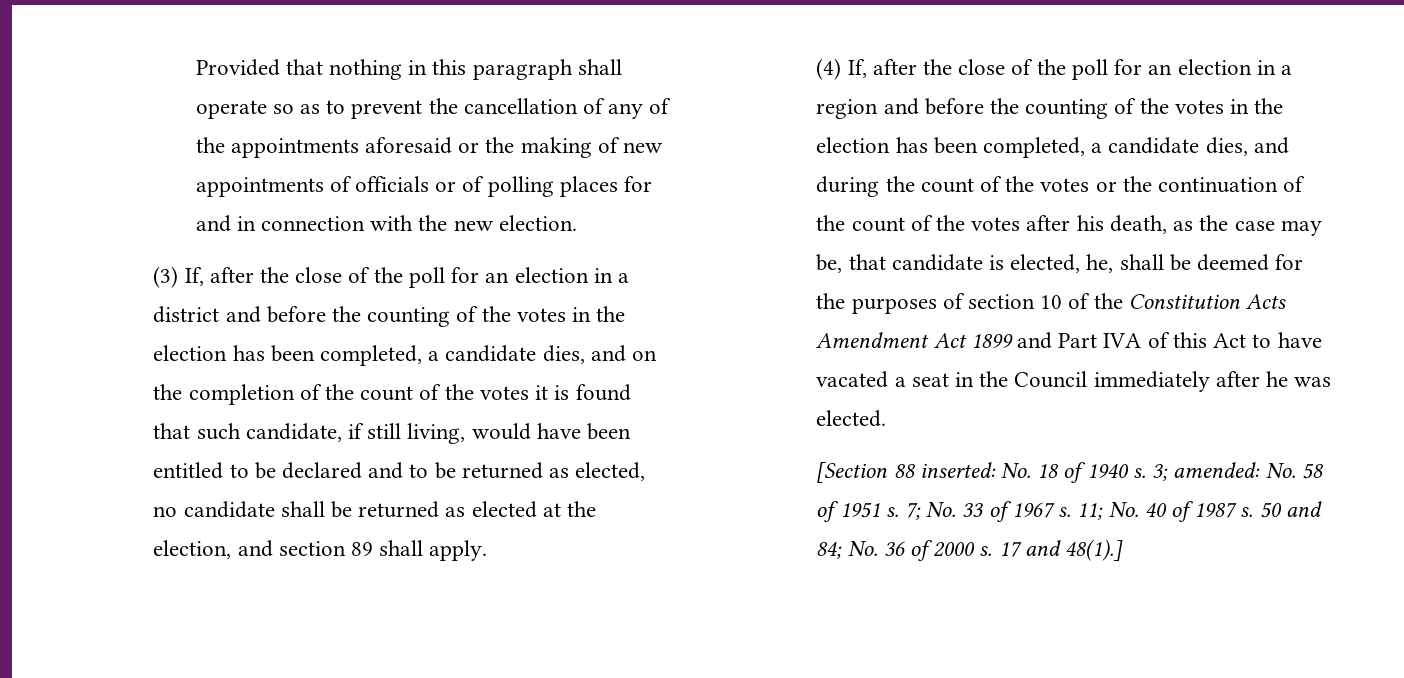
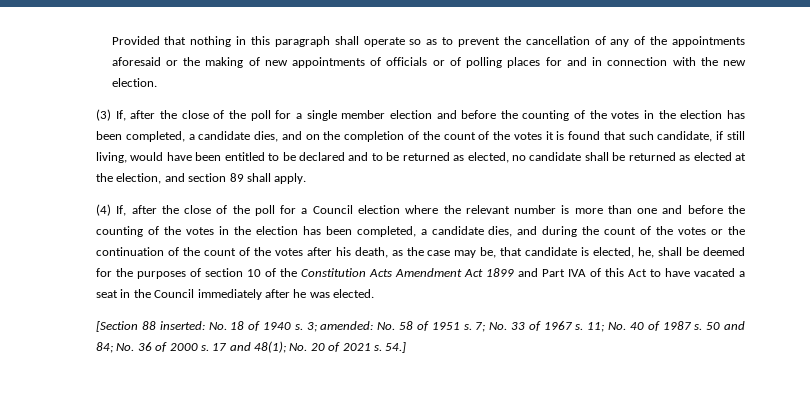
- (3) If, after the close of the poll for an election in a district and before the counting of the votes in the election has been completed, a candidate dies, and on the completion of the count of the votes it is found that such candidate, if still living, would have been entitled to be declared and to be returned as elected, no candidate shall be returned as elected at the election, and section 89 shall apply.
+ (3) If, after the close of the poll for a single member election and before the counting of the votes in the election has been completed, a candidate dies, and on the completion of the count of the votes it is found that such candidate, if still living, would have been entitled to be declared and to be returned as elected, no candidate shall be returned as elected at the election, and section 89 shall apply.
- (4) If, after the close of the poll for an election in a region and before the counting of the votes in the election has been completed, a candidate dies, and during the count of the votes or the continuation of the count of the votes after his death, as the case may be, that candidate is elected, he, shall be deemed for the purposes of section 10 of the Constitution Acts Amendment Act 1899 and Part IVA of this Act to have vacated a seat in the Council immediately after he was elected.
+ (4) If, after the close of the poll for a Council election where the relevant number is more than one and before the counting of the votes in the election has been completed, a candidate dies, and during the count of the votes or the continuation of the count of the votes after his death, as the case may be, that candidate is elected, he, shall be deemed for the purposes of section 10 of the Constitution Acts Amendment Act 1899 and Part IVA of this Act to have vacated a seat in the Council immediately after he was elected.
- 17 and 48(1).]
+ 17 and 48(1); No. 20 of 2021 s. 54.]

